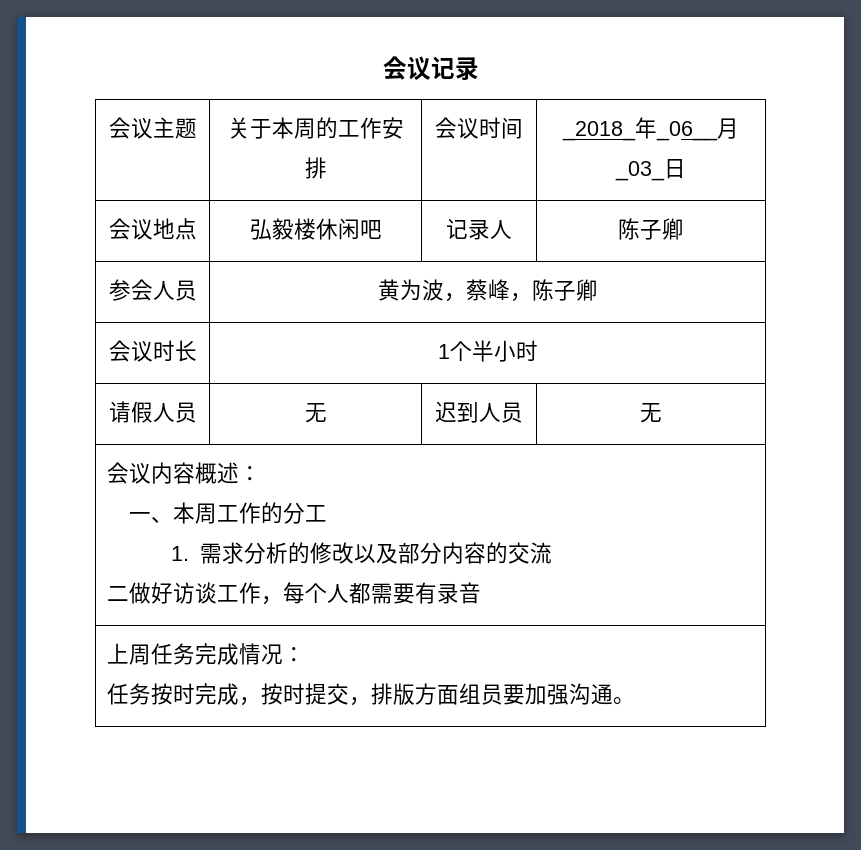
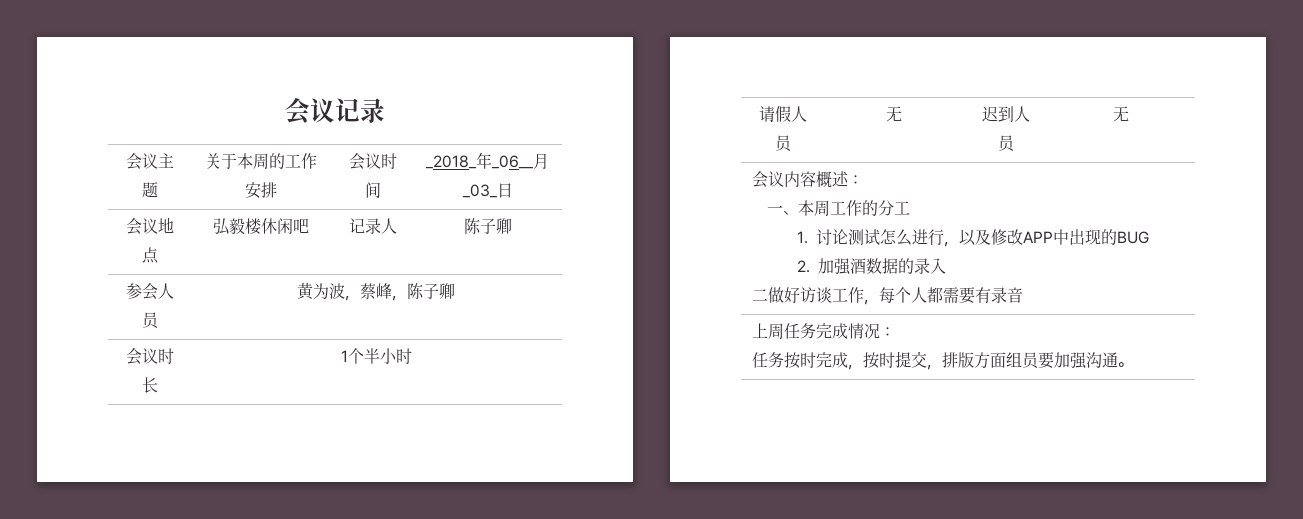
  会议内容概述：
  一、本周工作的分工
- 1.需求分析的修改以及部分内容的交流
+ 1.讨论测试怎么进行，以及修改APP中出现的BUG
+ 2.加强酒数据的录入

